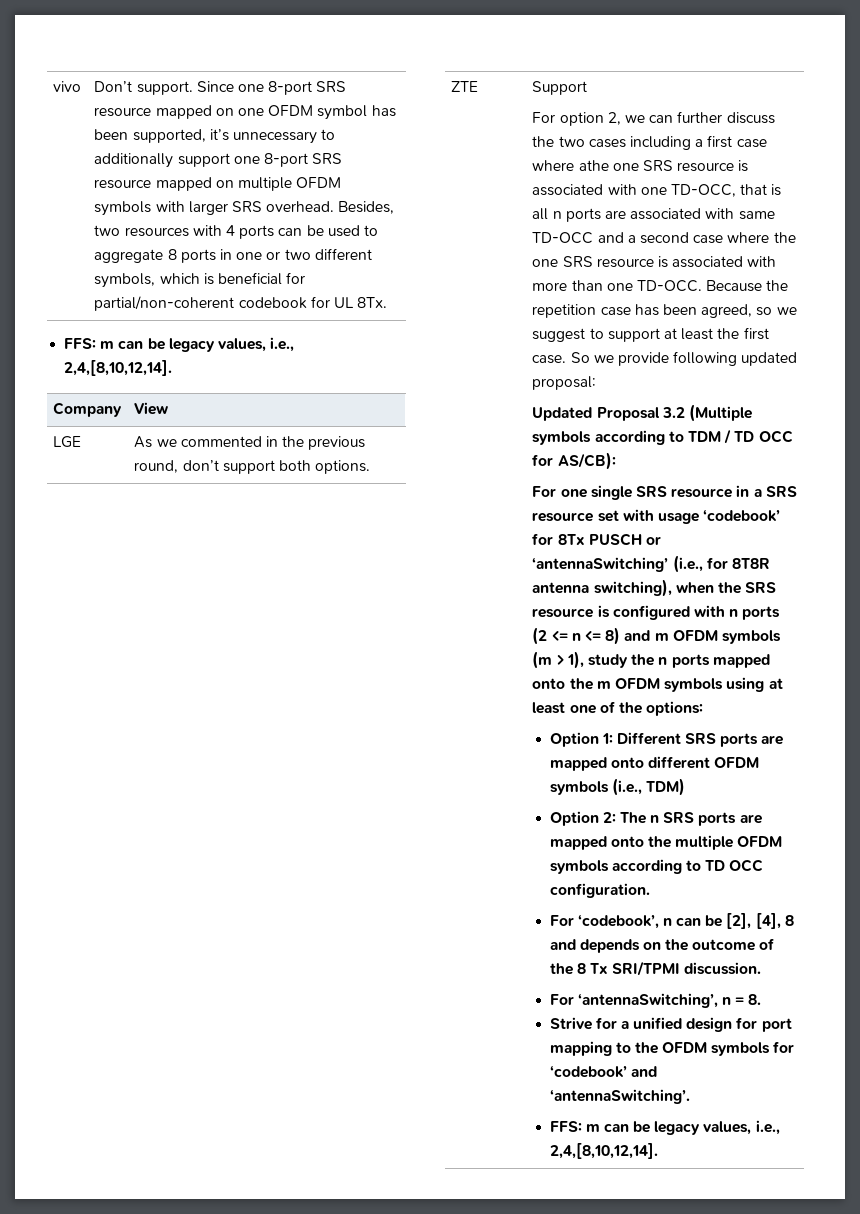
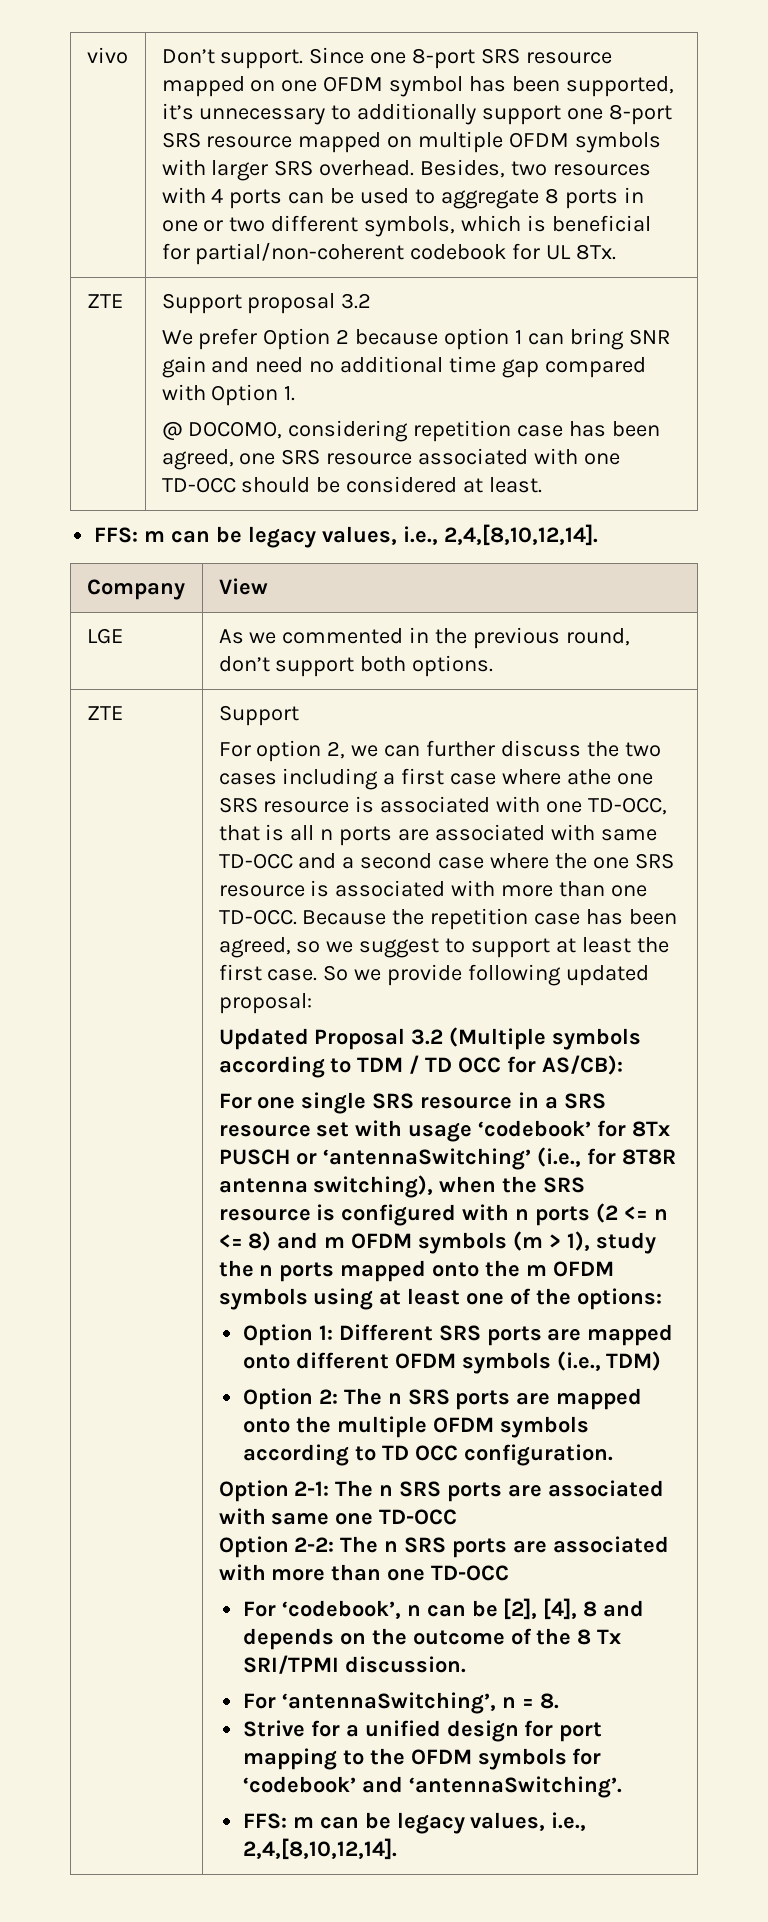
+ ZTE | Support proposal 3.2
+ We prefer Option 2 because option 1 can bring SNR gain and need no additional time gap compared with Option 1.
+ @ DOCOMO, considering repetition case has been agreed, one SRS resource associated with one TD-OCC should be considered at least.
+ Option 2-1: The n SRS ports are associated with same one TD-OCC
+ Option 2-2: The n SRS ports are associated with more than one TD-OCC

